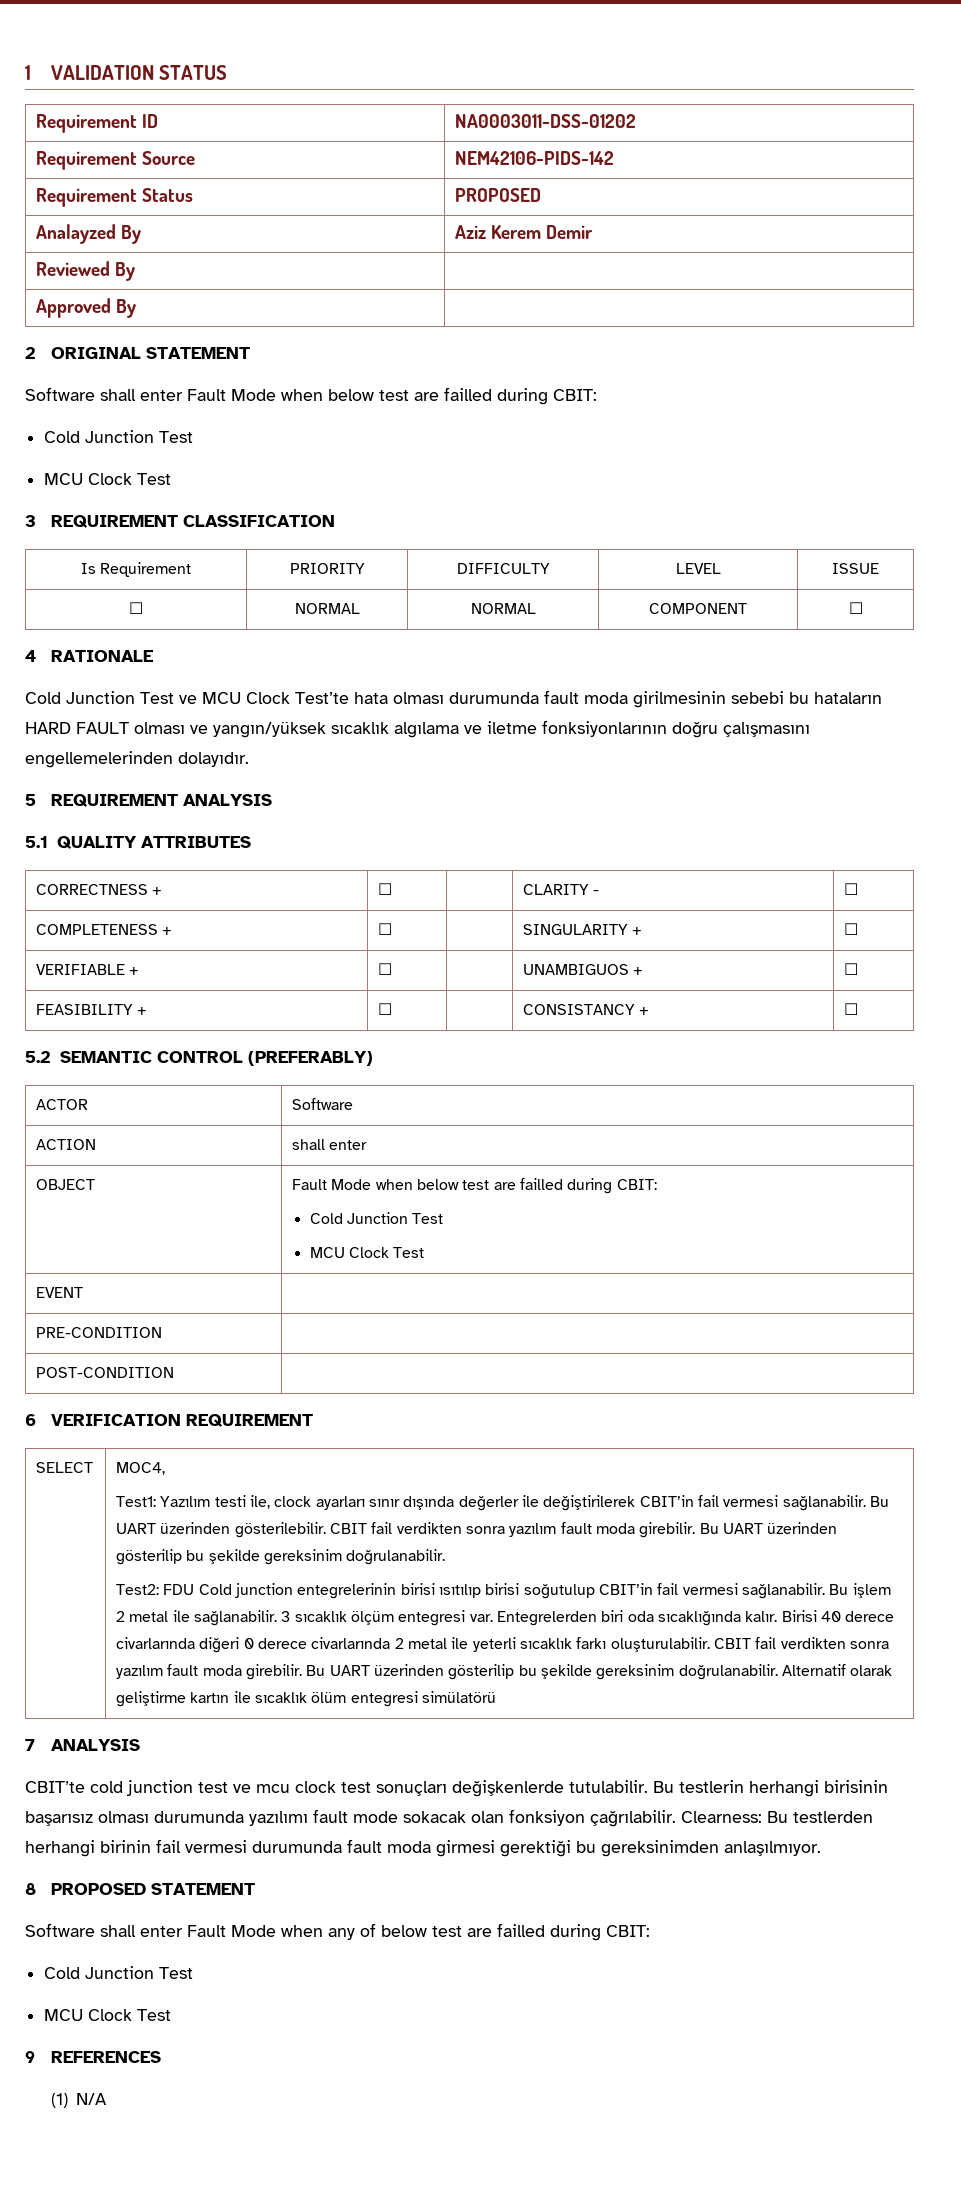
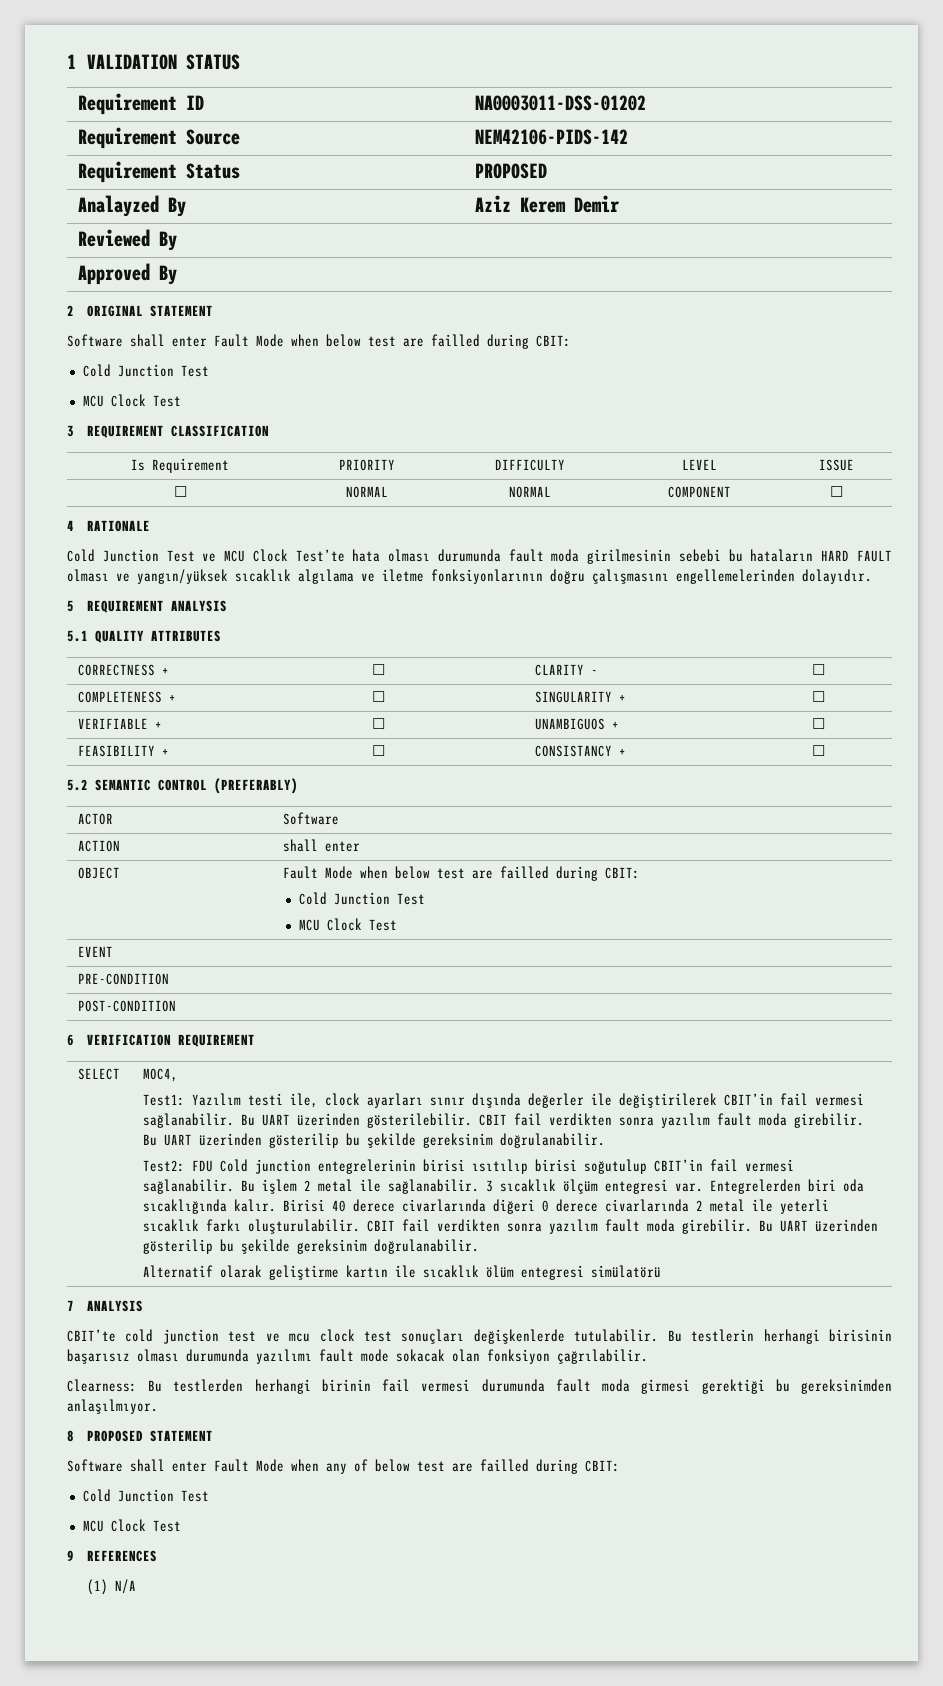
- Birisi 40 derece civarlarında diğeri 0 derece civarlarında 2 metal ile yeterli sıcaklık farkı oluşturulabilir. CBIT fail verdikten sonra yazılım fault moda girebilir. Bu UART üzerinden gösterilip bu şekilde gereksinim doğrulanabilir. Alternatif olarak geliştirme kartın ile sıcaklık ölüm entegresi simülatörü
+ Birisi 40 derece civarlarında diğeri 0 derece civarlarında 2 metal ile yeterli sıcaklık farkı oluşturulabilir. CBIT fail verdikten sonra yazılım fault moda girebilir. Bu UART üzerinden gösterilip bu şekilde gereksinim doğrulanabilir.
+ Alternatif olarak geliştirme kartın ile sıcaklık ölüm entegresi simülatörü
- Bu testlerin herhangi birisinin başarısız olması durumunda yazılımı fault mode sokacak olan fonksiyon çağrılabilir. Clearness: Bu testlerden herhangi birinin fail vermesi durumunda fault moda girmesi gerektiği bu gereksinimden anlaşılmıyor.
+ Bu testlerin herhangi birisinin başarısız olması durumunda yazılımı fault mode sokacak olan fonksiyon çağrılabilir.
+ Clearness: Bu testlerden herhangi birinin fail vermesi durumunda fault moda girmesi gerektiği bu gereksinimden anlaşılmıyor.

